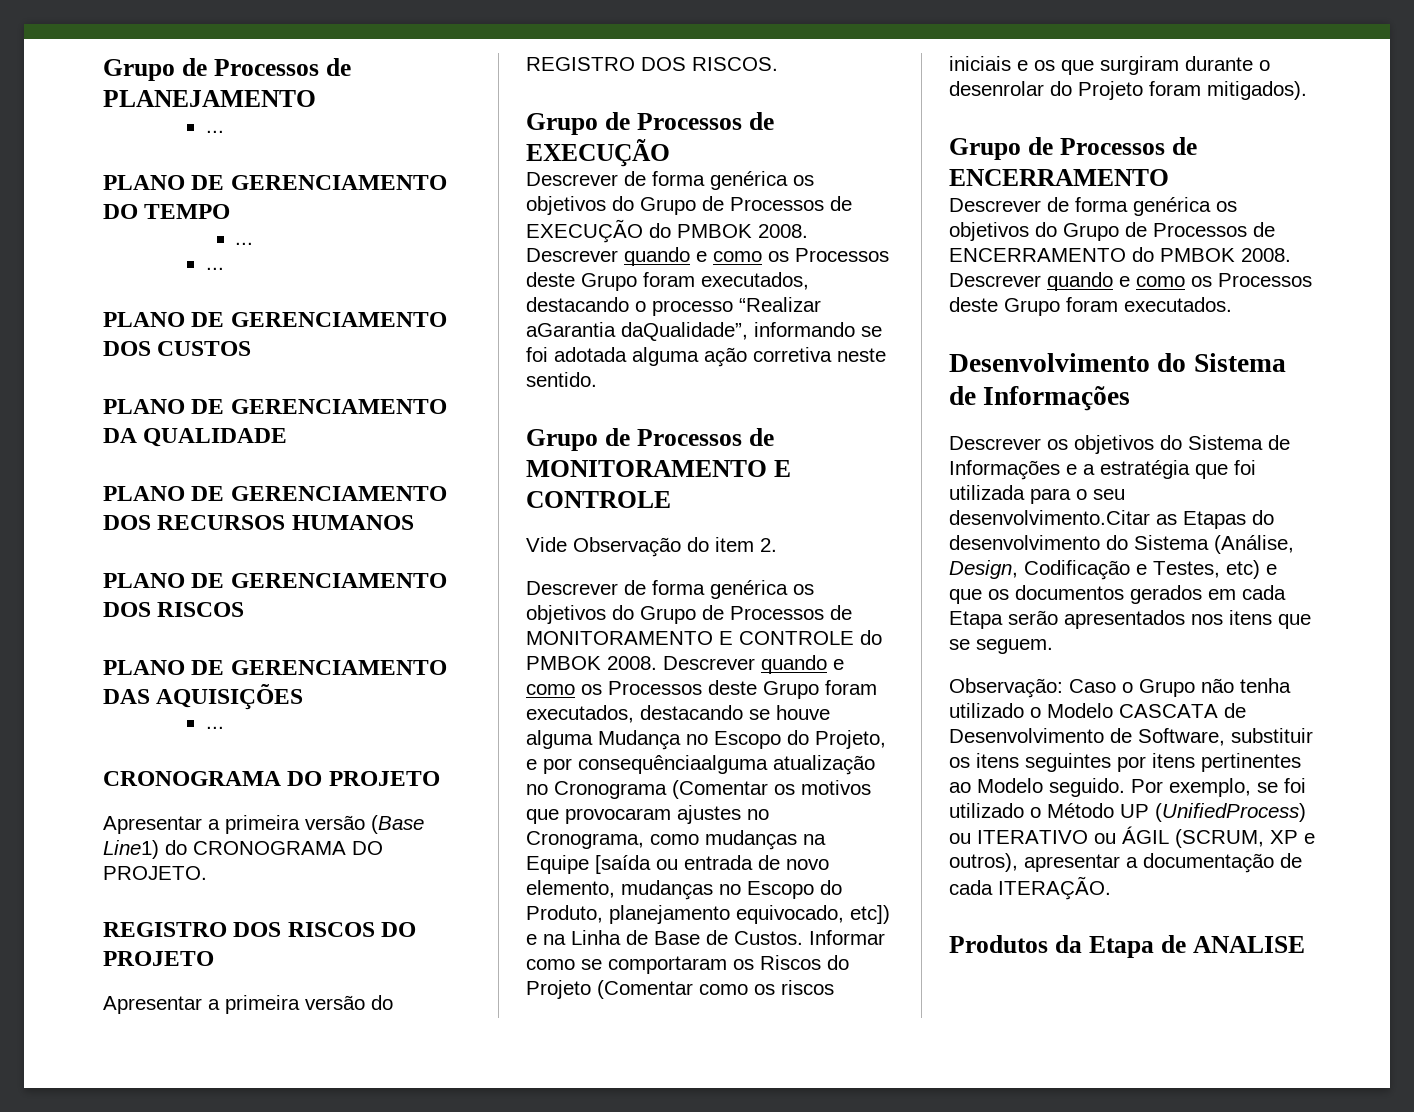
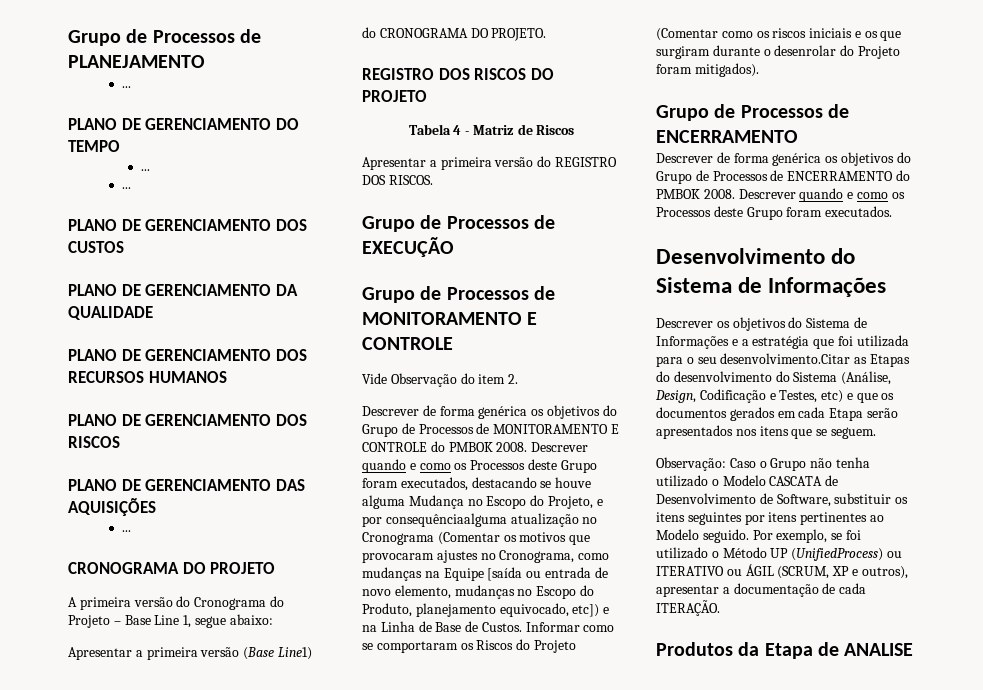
+ A primeira versão do Cronograma do Projeto – Base Line 1, segue abaixo:
+ Tabela 4 - Matriz de Riscos
- Descrever de forma genérica os objetivos do Grupo de Processos de EXECUÇÃO do PMBOK 2008. Descrever quando e como os Processos deste Grupo foram executados, destacando o processo “Realizar aGarantia daQualidade”, informando se foi adotada alguma ação corretiva neste sentido.

